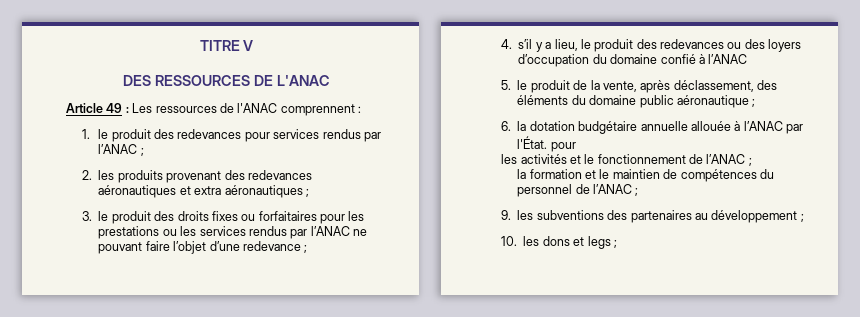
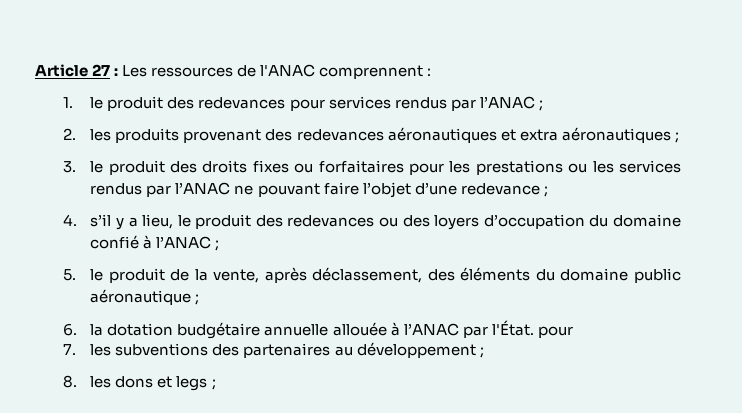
- TITRE V
- DES RESSOURCES DE L'ANAC
- Article 49 : Les ressources de l'ANAC comprennent :
+ Article 27 : Les ressources de l'ANAC comprennent :
- 4. s’il y a lieu, le produit des redevances ou des loyers d’occupation du domaine confié à l’ANAC
+ 4. s’il y a lieu, le produit des redevances ou des loyers d’occupation du domaine confié à l’ANAC ;
- les activités et le fonctionnement de l’ANAC ;
- la formation et le maintien de compétences du personnel de l’ANAC ;
- 9. les subventions des partenaires au développement ;
+ 7. les subventions des partenaires au développement ;
- 10. les dons et legs ;
+ 8. les dons et legs ;

